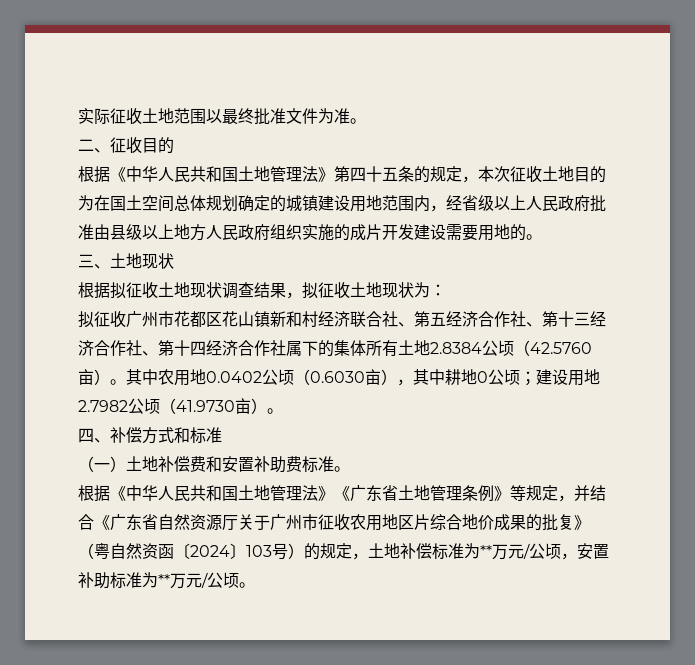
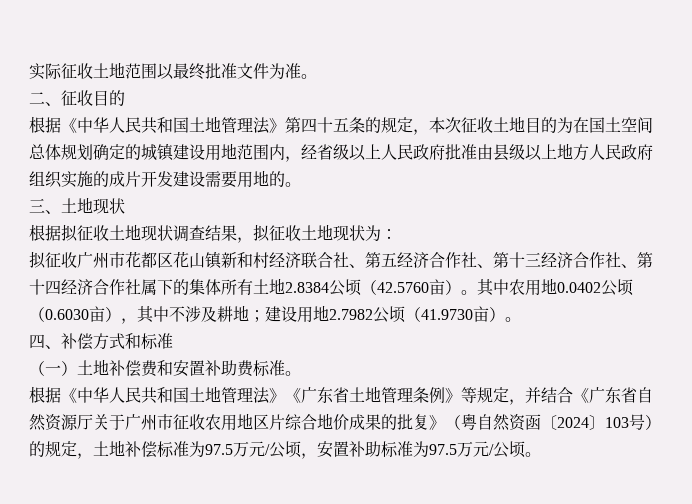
- 其中农用地0.0402公顷（0.6030亩），其中耕地0公顷；建设用地2.7982公顷（41.9730亩）。
+ 其中农用地0.0402公顷（0.6030亩），其中不涉及耕地；建设用地2.7982公顷（41.9730亩）。
- 根据《中华人民共和国土地管理法》《广东省土地管理条例》等规定，并结合《广东省自然资源厅关于广州市征收农用地区片综合地价成果的批复》（粤自然资函〔2024〕103号）的规定，土地补偿标准为**万元/公顷，安置补助标准为**万元/公顷。
+ 根据《中华人民共和国土地管理法》《广东省土地管理条例》等规定，并结合《广东省自然资源厅关于广州市征收农用地区片综合地价成果的批复》（粤自然资函〔2024〕103号）的规定，土地补偿标准为97.5万元/公顷，安置补助标准为97.5万元/公顷。

